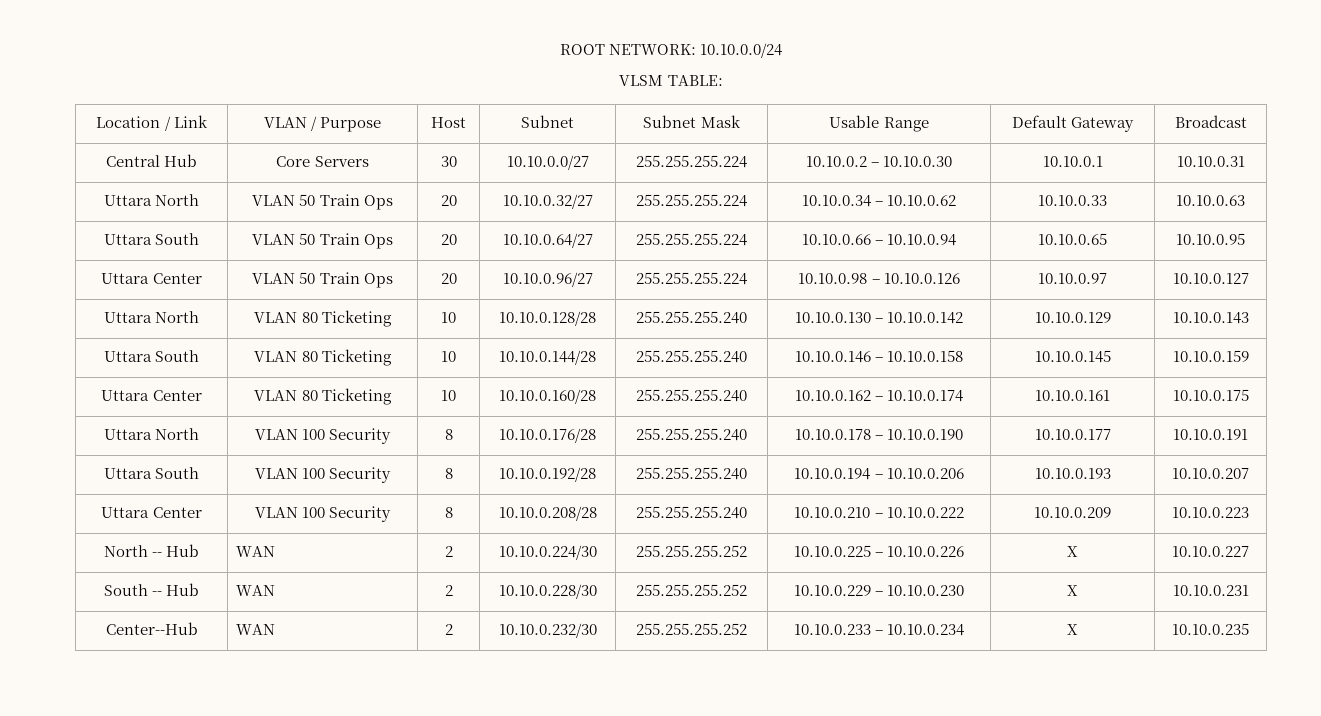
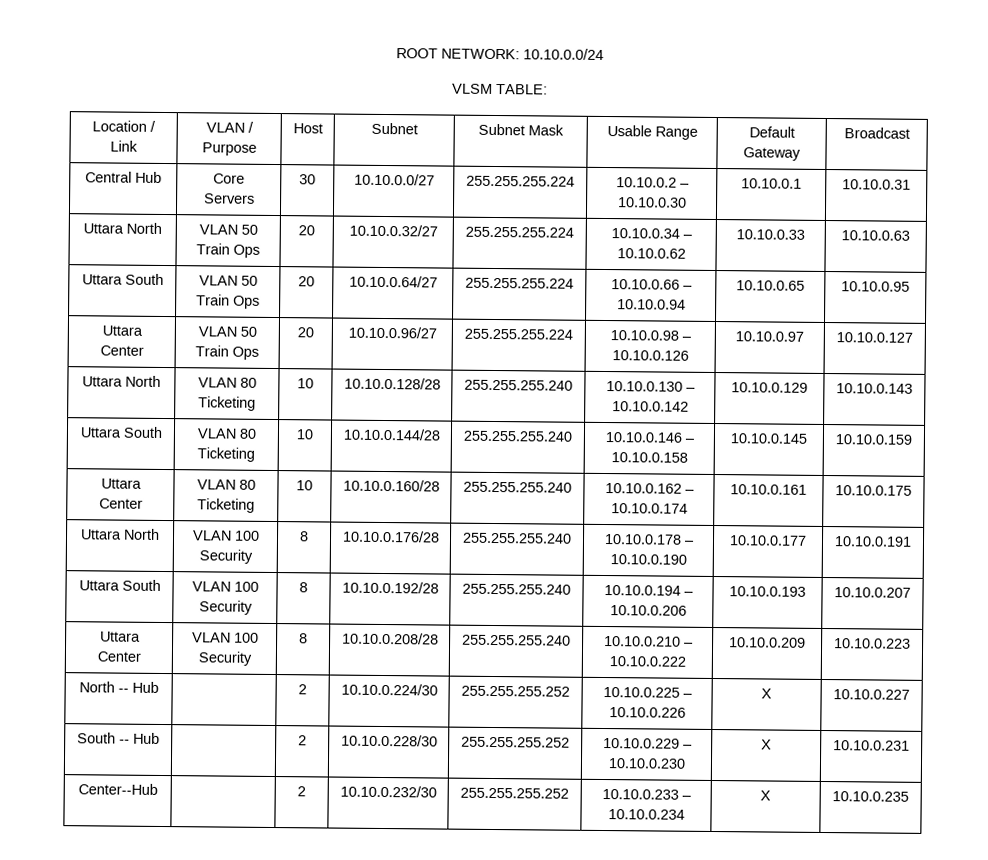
- North -- Hub | WAN | 2 | 10.10.0.224/30 | 255.255.255.252 | 10.10.0.225 – 10.10.0.226 | X | 10.10.0.227
+ North -- Hub | | 2 | 10.10.0.224/30 | 255.255.255.252 | 10.10.0.225 – 10.10.0.226 | X | 10.10.0.227
- South -- Hub | WAN | 2 | 10.10.0.228/30 | 255.255.255.252 | 10.10.0.229 – 10.10.0.230 | X | 10.10.0.231
+ South -- Hub | | 2 | 10.10.0.228/30 | 255.255.255.252 | 10.10.0.229 – 10.10.0.230 | X | 10.10.0.231
- Center--Hub | WAN | 2 | 10.10.0.232/30 | 255.255.255.252 | 10.10.0.233 – 10.10.0.234 | X | 10.10.0.235
+ Center--Hub | | 2 | 10.10.0.232/30 | 255.255.255.252 | 10.10.0.233 – 10.10.0.234 | X | 10.10.0.235

